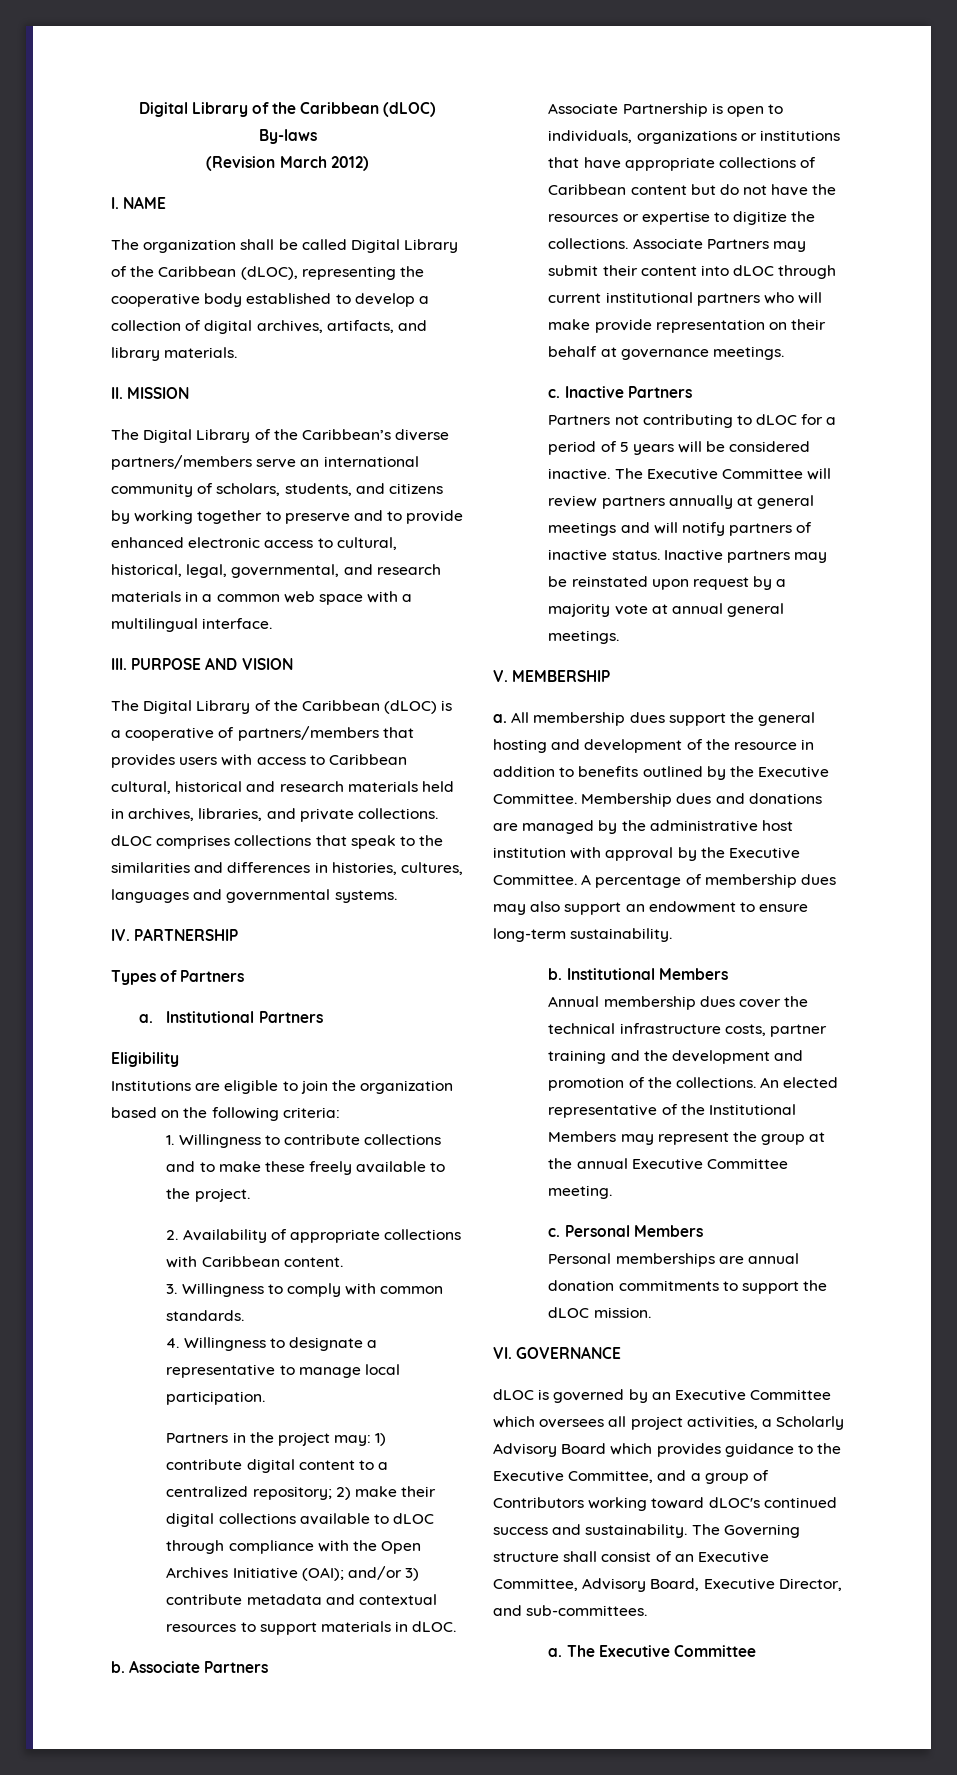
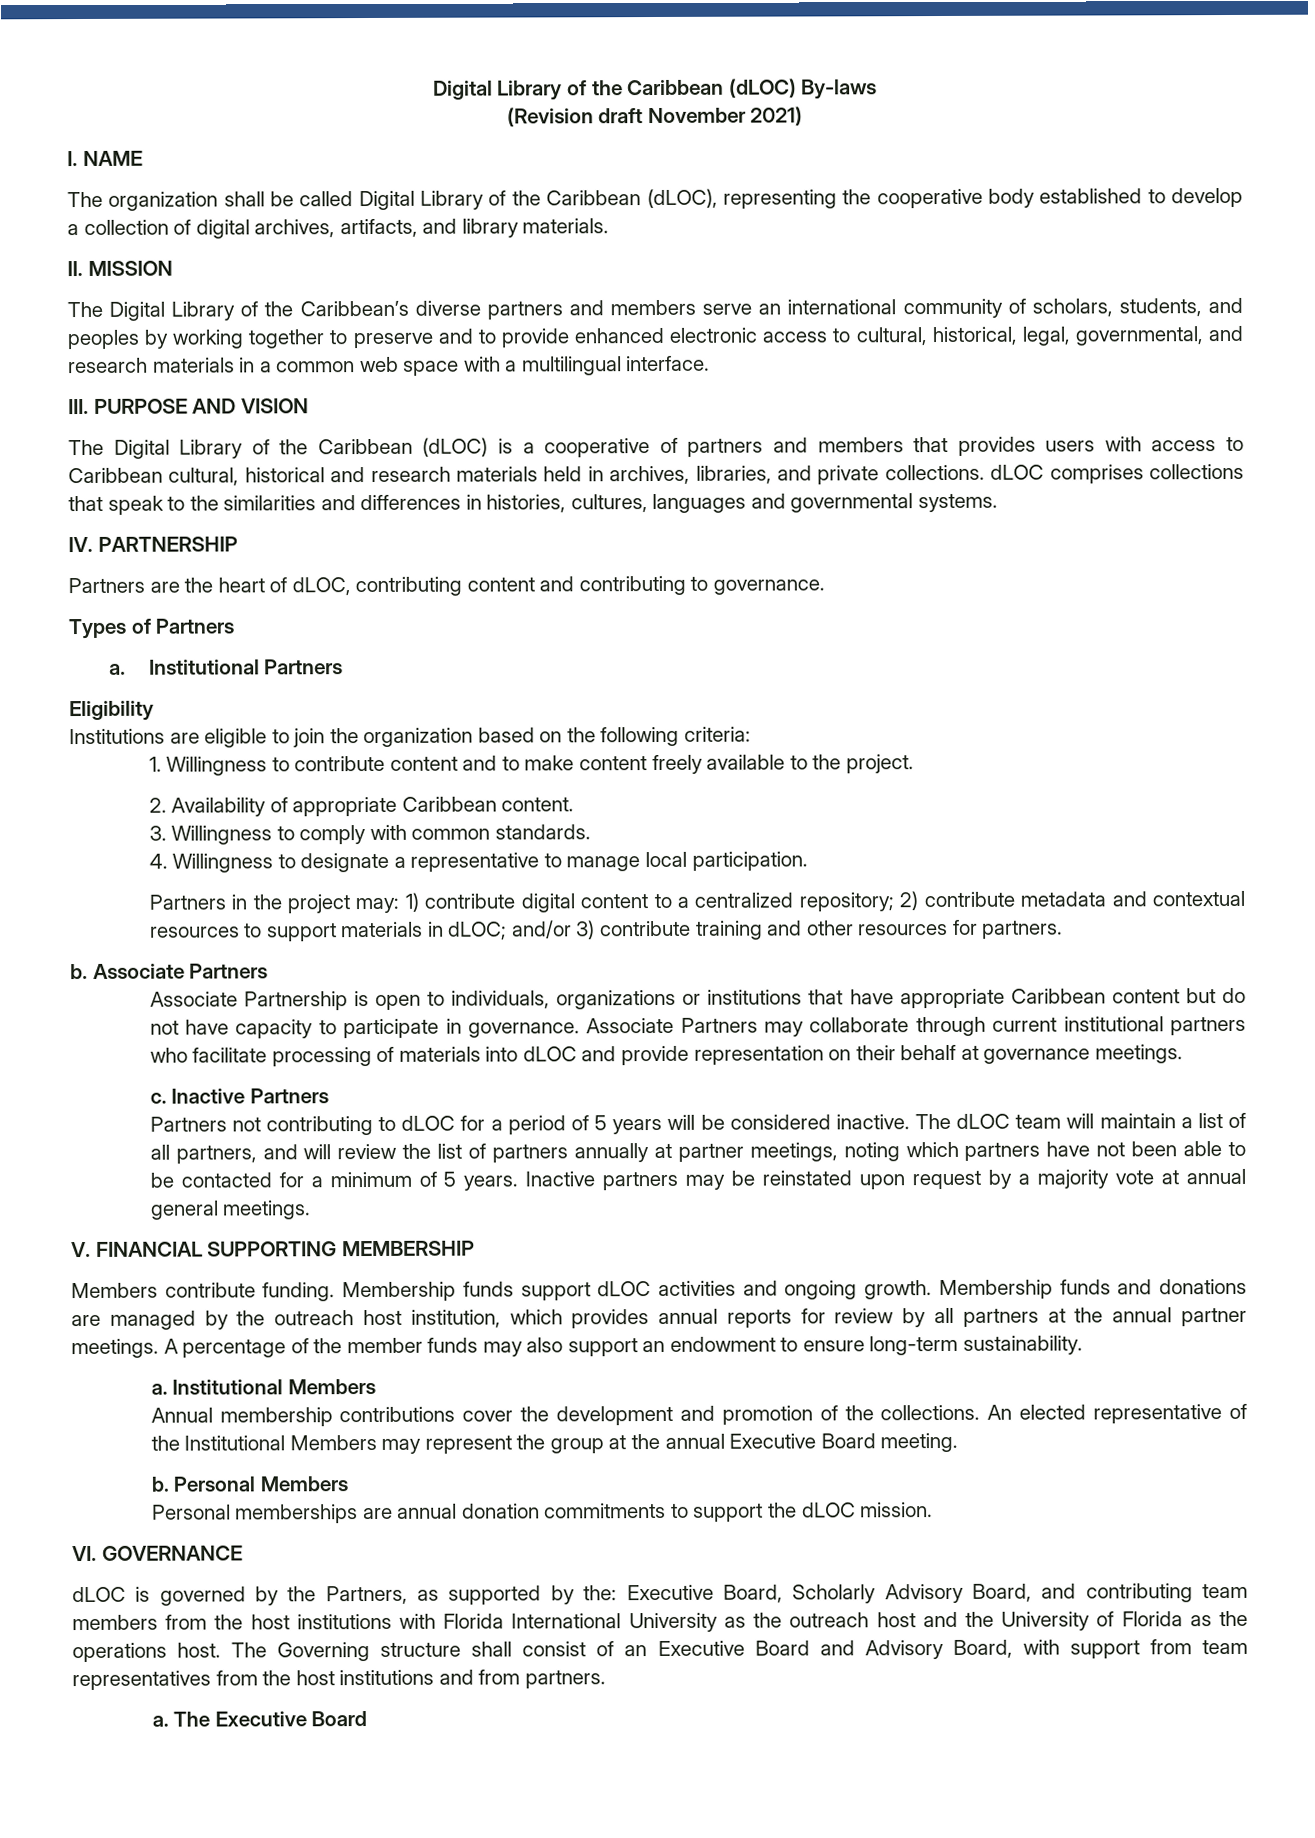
- (Revision March 2012)
+ (Revision draft November 2021)
- The Digital Library of the Caribbean’s diverse partners/members serve an international community of scholars, students, and citizens by working together to preserve and to provide enhanced electronic access to cultural, historical, legal, governmental, and research materials in a common web space with a multilingual interface.
+ The Digital Library of the Caribbean’s diverse partners and members serve an international community of scholars, students, and peoples by working together to preserve and to provide enhanced electronic access to cultural, historical, legal, governmental, and research materials in a common web space with a multilingual interface.
- The Digital Library of the Caribbean (dLOC) is a cooperative of partners/members that provides users with access to Caribbean cultural, historical and research materials held in archives, libraries, and private collections. dLOC comprises collections that speak to the similarities and differences in histories, cultures, languages and governmental systems.
+ The Digital Library of the Caribbean (dLOC) is a cooperative of partners and members that provides users with access to Caribbean cultural, historical and research materials held in archives, libraries, and private collections. dLOC comprises collections that speak to the similarities and differences in histories, cultures, languages and governmental systems.
+ Partners are the heart of dLOC, contributing content and contributing to governance.
- 1. Willingness to contribute collections and to make these freely available to the project.
+ 1. Willingness to contribute content and to make content freely available to the project.
- 2. Availability of appropriate collections with Caribbean content.
+ 2. Availability of appropriate Caribbean content.
- Partners in the project may: 1) contribute digital content to a centralized repository; 2) make their digital collections available to dLOC through compliance with the Open Archives Initiative (OAI); and/or 3) contribute metadata and contextual resources to support materials in dLOC.
+ Partners in the project may: 1) contribute digital content to a centralized repository; 2) contribute metadata and contextual resources to support materials in dLOC; and/or 3) contribute training and other resources for partners.
- Associate Partnership is open to individuals, organizations or institutions that have appropriate collections of Caribbean content but do not have the resources or expertise to digitize the collections. Associate Partners may submit their content into dLOC through current institutional partners who will make provide representation on their behalf at governance meetings.
+ Associate Partnership is open to individuals, organizations or institutions that have appropriate Caribbean content but do not have capacity to participate in governance. Associate Partners may collaborate through current institutional partners who facilitate processing of materials into dLOC and provide representation on their behalf at governance meetings.
- The Executive Committee will review partners annually at general meetings and will notify partners of inactive status.
+ The dLOC team will maintain a list of all partners, and will review the list of partners annually at partner meetings, noting which partners have not been able to be contacted for a minimum of 5 years.
- V. MEMBERSHIP
+ V. FINANCIAL SUPPORTING MEMBERSHIP
- a. All membership dues support the general hosting and development of the resource in addition to benefits outlined by the Executive Committee. Membership dues and donations are managed by the administrative host institution with approval by the Executive Committee. A percentage of membership dues may also support an endowment to ensure long-term sustainability.
- b.
+ Members contribute funding. Membership funds support dLOC activities and ongoing growth. Membership funds and donations are managed by the outreach host institution, which provides annual reports for review by all partners at the annual partner meetings. A percentage of the member funds may also support an endowment to ensure long-term sustainability.
+ a.
- Annual membership dues cover the technical infrastructure costs, partner training and the development and promotion of the collections.
+ Annual membership contributions cover the development and promotion of the collections.
- An elected representative of the Institutional Members may represent the group at the annual Executive Committee meeting.
- c.
+ An elected representative of the Institutional Members may represent the group at the annual Executive Board meeting.
+ b.
- dLOC is governed by an Executive Committee which oversees all project activities, a Scholarly Advisory Board which provides guidance to the Executive Committee, and a group of Contributors working toward dLOC's continued success and sustainability.
+ dLOC is governed by the Partners, as supported by the: Executive Board, Scholarly Advisory Board, and contributing team members from the host institutions with Florida International University as the outreach host and the University of Florida as the operations host.
- The Governing structure shall consist of an Executive Committee, Advisory Board, Executive Director, and sub-committees.
+ The Governing structure shall consist of an Executive Board and Advisory Board, with support from team representatives from the host institutions and from partners.
- a. The Executive Committee
+ a. The Executive Board

